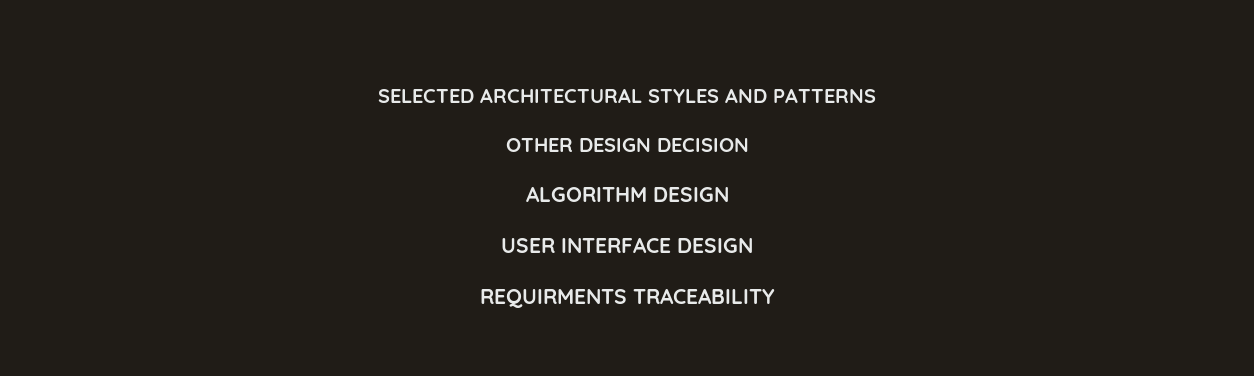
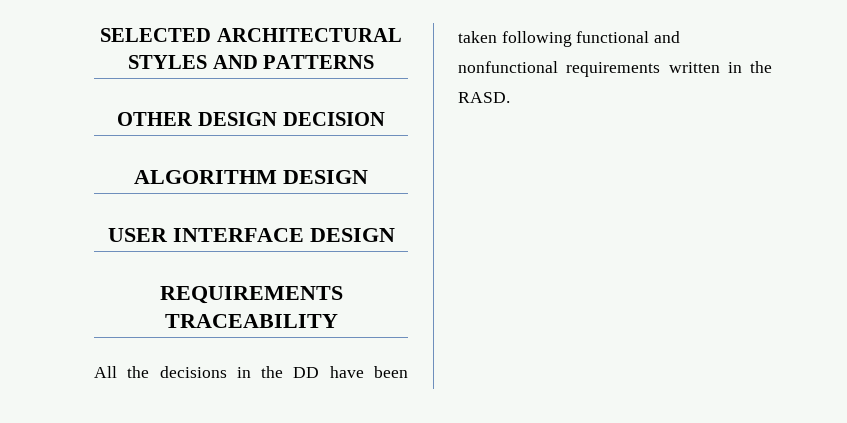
- REQUIRMENTS TRACEABILITY
+ REQUIREMENTS TRACEABILITY
+ All the decisions in the DD have been taken following functional and nonfunctional requirements written in the RASD.

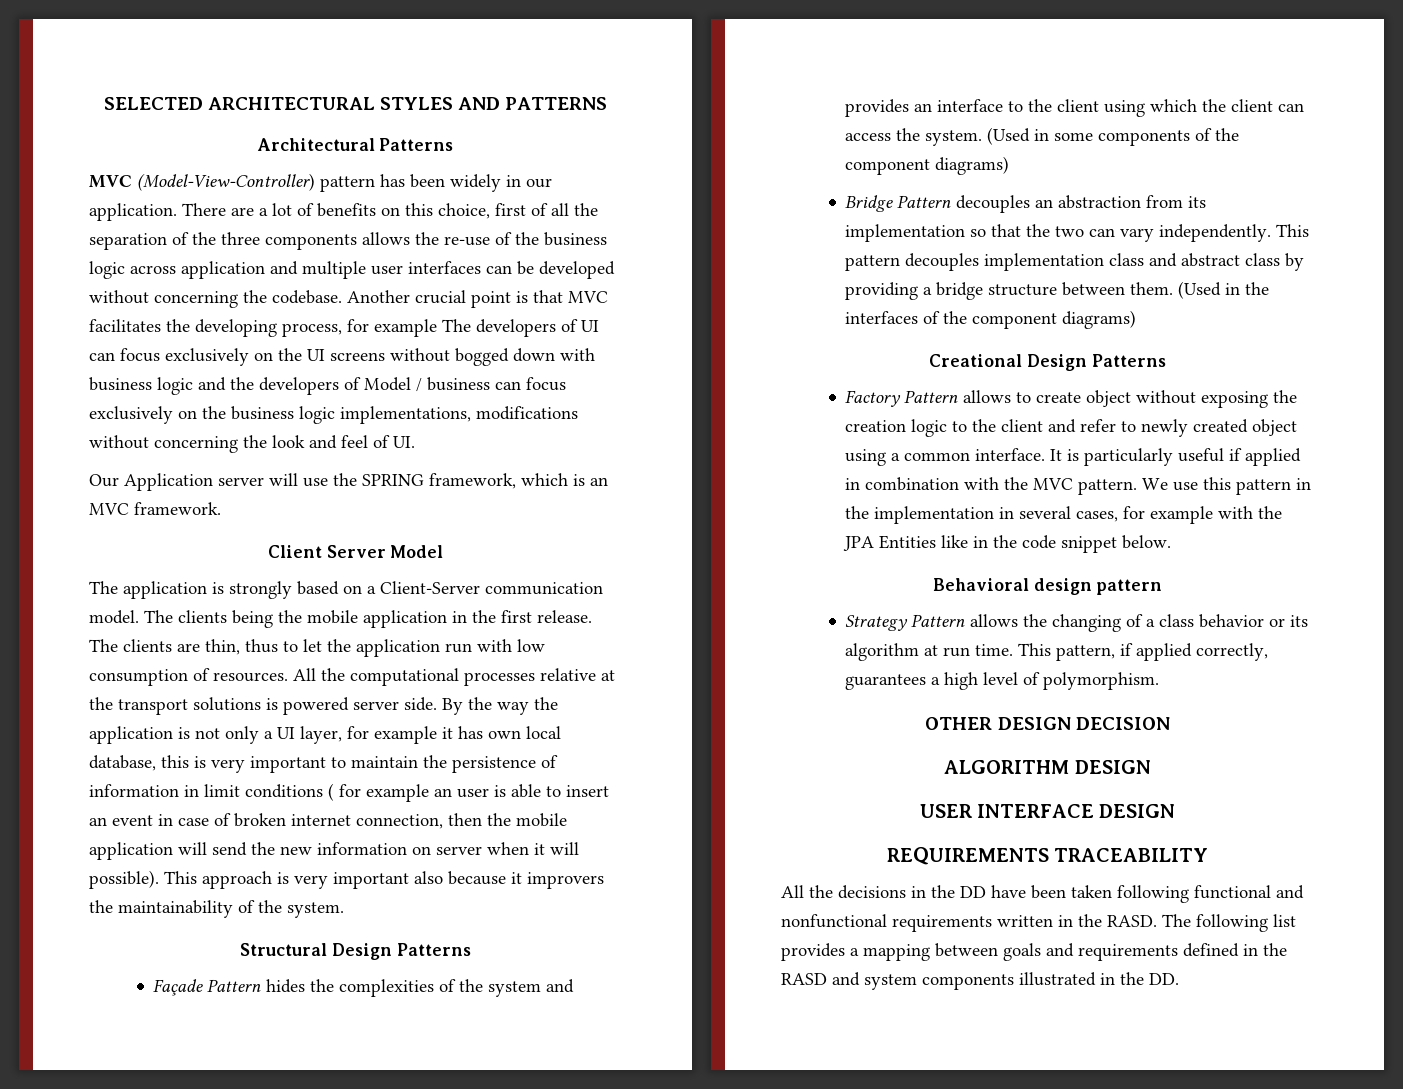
+ Architectural Patterns
+ MVC (Model-View-Controller) pattern has been widely in our application. There are a lot of benefits on this choice, first of all the separation of the three components allows the re-use of the business logic across application and multiple user interfaces can be developed without concerning the codebase. Another crucial point is that MVC facilitates the developing process, for example The developers of UI can focus exclusively on the UI screens without bogged down with business logic and the developers of Model / business can focus exclusively on the business logic implementations, modifications without concerning the look and feel of UI.
+ Our Application server will use the SPRING framework, which is an MVC framework.
+ Client Server Model
+ The application is strongly based on a Client-Server communication model. The clients being the mobile application in the first release. The clients are thin, thus to let the application run with low consumption of resources. All the computational processes relative at the transport solutions is powered server side. By the way the application is not only a UI layer, for example it has own local database, this is very important to maintain the persistence of information in limit conditions ( for example an user is able to insert an event in case of broken internet connection, then the mobile application will send the new information on server when it will possible). This approach is very important also because it improvers the maintainability of the system.
+ Structural Design Patterns
+ Façade Pattern hides the complexities of the system and provides an interface to the client using which the client can access the system. (Used in some components of the component diagrams)
+ Bridge Pattern decouples an abstraction from its implementation so that the two can vary independently. This pattern decouples implementation class and abstract class by providing a bridge structure between them. (Used in the interfaces of the component diagrams)
+ Creational Design Patterns
+ Factory Pattern allows to create object without exposing the creation logic to the client and refer to newly created object using a common interface. It is particularly useful if applied in combination with the MVC pattern. We use this pattern in the implementation in several cases, for example with the JPA Entities like in the code snippet below.
+ Behavioral design pattern
+ Strategy Pattern allows the changing of a class behavior or its algorithm at run time. This pattern, if applied correctly, guarantees a high level of polymorphism.
+ The following list provides a mapping between goals and requirements defined in the RASD and system components illustrated in the DD.

